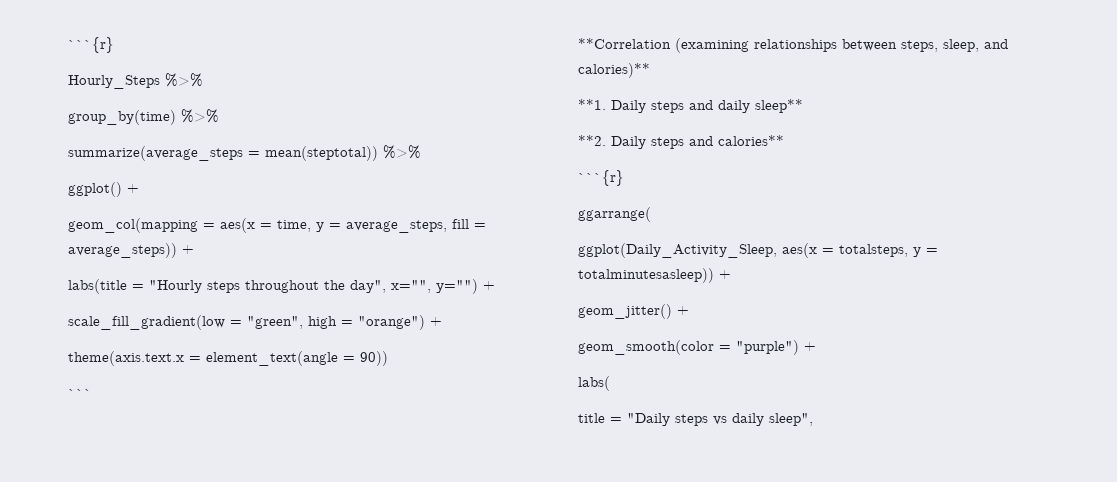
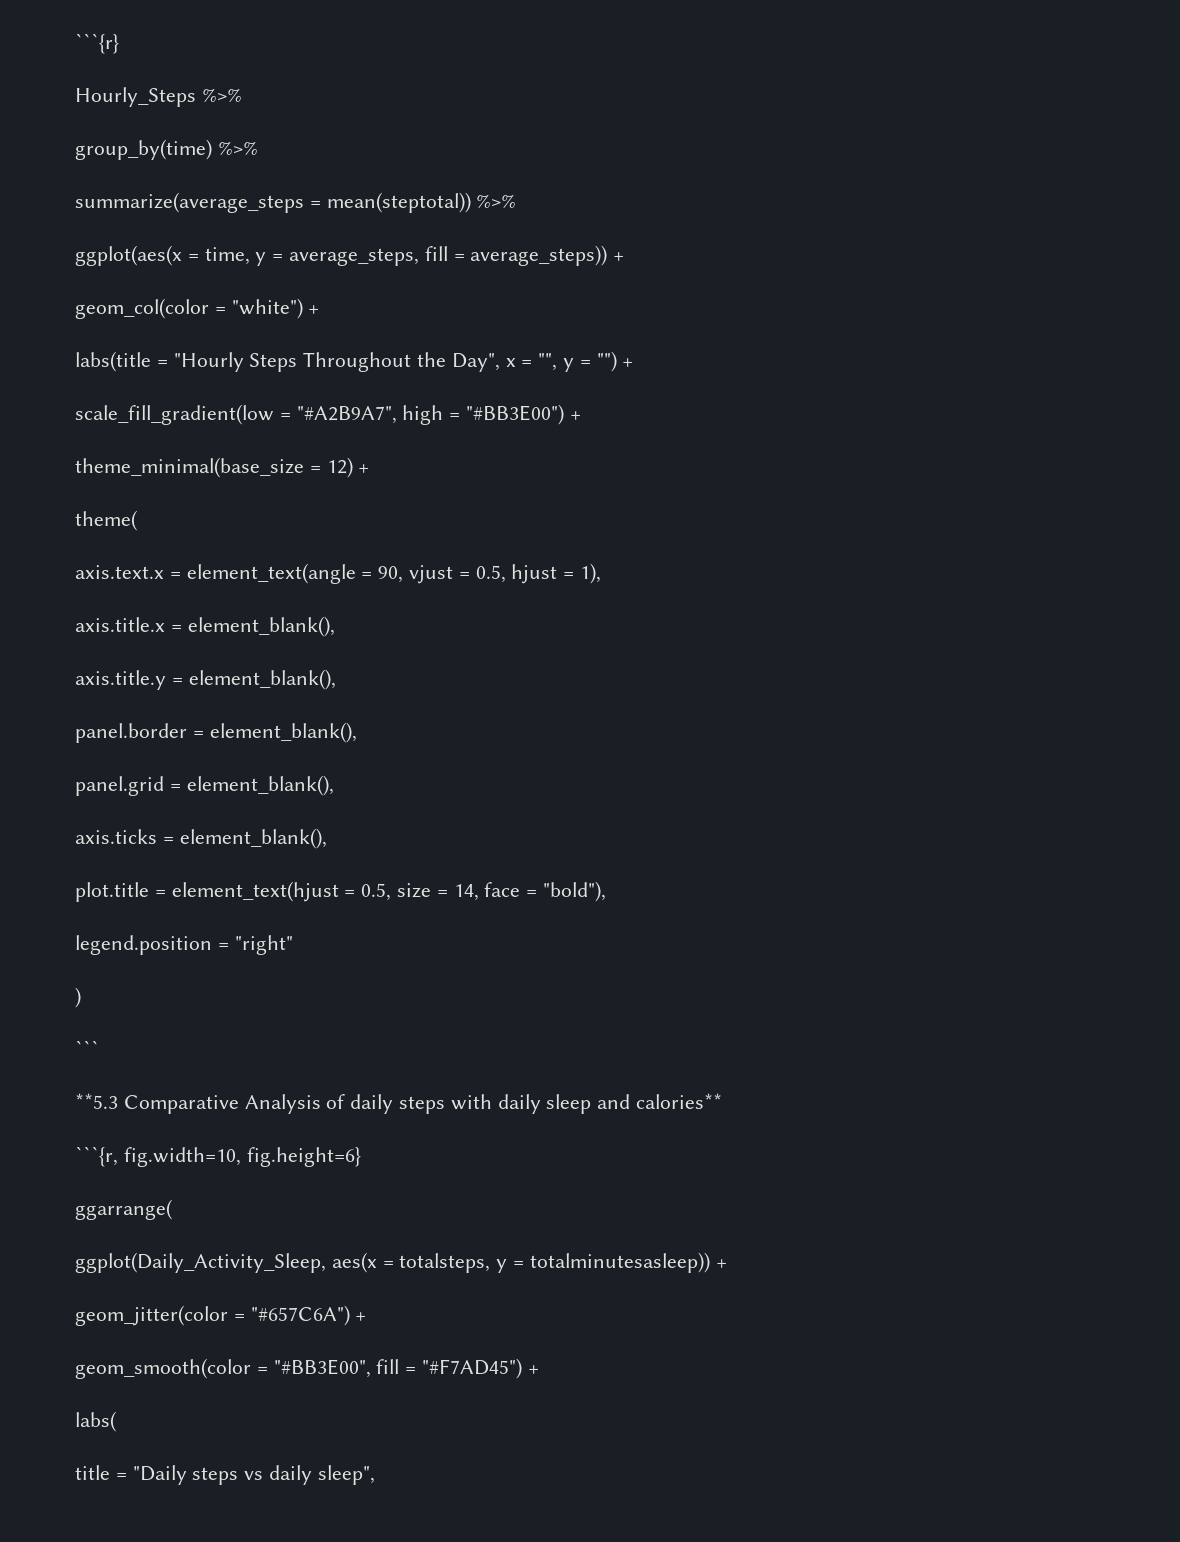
- ggplot() +
- geom_col(mapping = aes(x = time, y = average_steps, fill = average_steps)) +
+ ggplot(aes(x = time, y = average_steps, fill = average_steps)) +
+ geom_col(color = "white") +
- labs(title = "Hourly steps throughout the day", x="", y="") +
+ labs(title = "Hourly Steps Throughout the Day", x = "", y = "") +
- scale_fill_gradient(low = "green", high = "orange") +
- theme(axis.text.x = element_text(angle = 90))
+ scale_fill_gradient(low = "#A2B9A7", high = "#BB3E00") +
+ theme_minimal(base_size = 12) +
+ theme(
+ axis.text.x = element_text(angle = 90, vjust = 0.5, hjust = 1),
+ axis.title.x = element_blank(),
+ axis.title.y = element_blank(),
+ panel.border = element_blank(),
+ panel.grid = element_blank(),
+ axis.ticks = element_blank(),
+ plot.title = element_text(hjust = 0.5, size = 14, face = "bold"),
+ legend.position = "right"
+ )
  ```
- **Correlation (examining relationships between steps, sleep, and calories)**
- **1. Daily steps and daily sleep**
- **2. Daily steps and calories**
- ```{r}
+ **5.3 Comparative Analysis of daily steps with daily sleep and calories**
+ ```{r, fig.width=10, fig.height=6}
- geom_jitter() +
+ geom_jitter(color = "#657C6A") +
- geom_smooth(color = "purple") +
+ geom_smooth(color = "#BB3E00", fill = "#F7AD45") +

